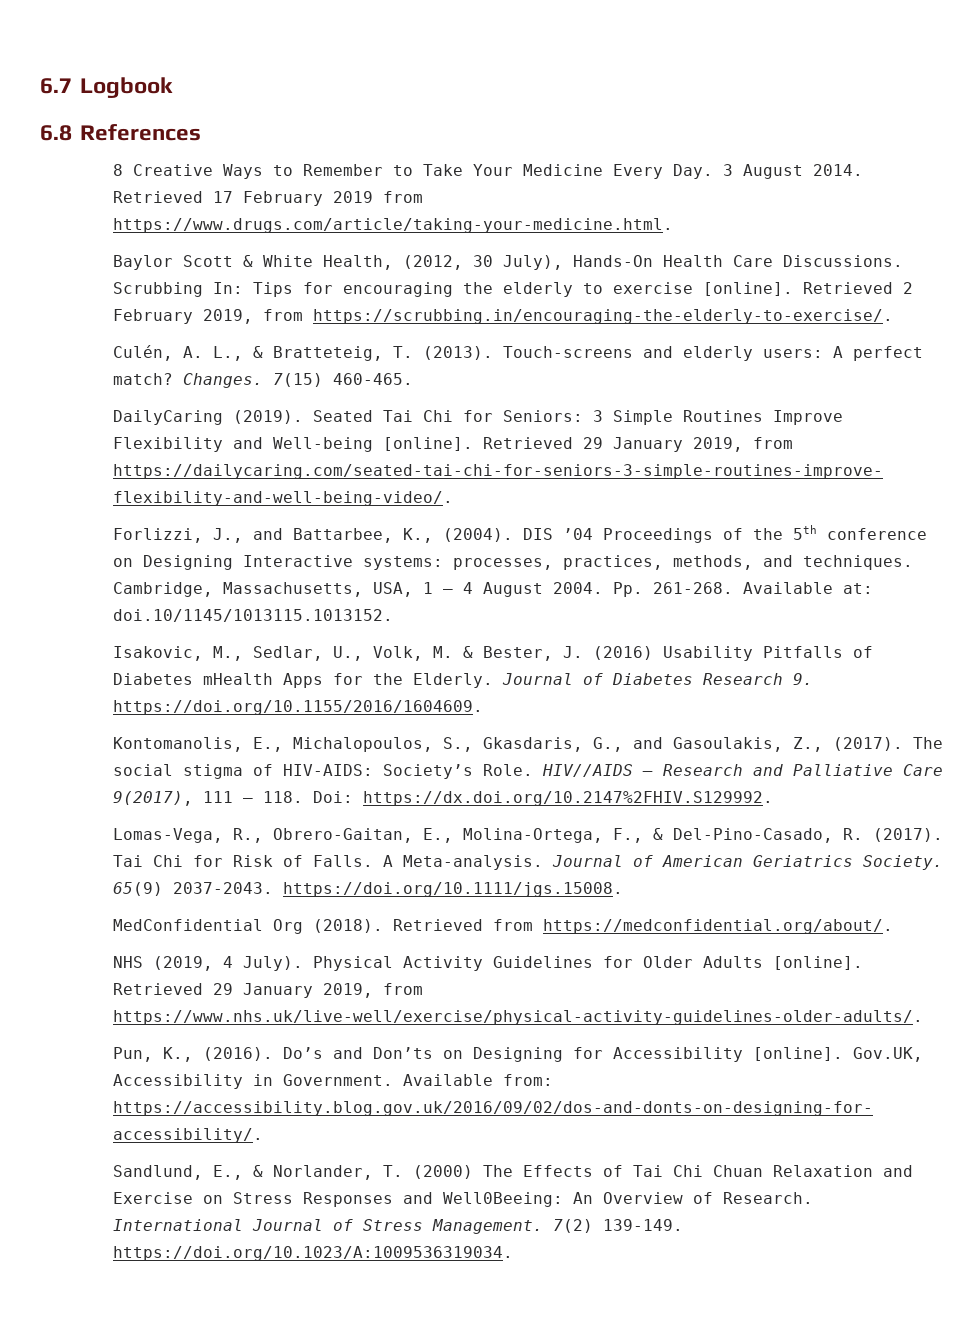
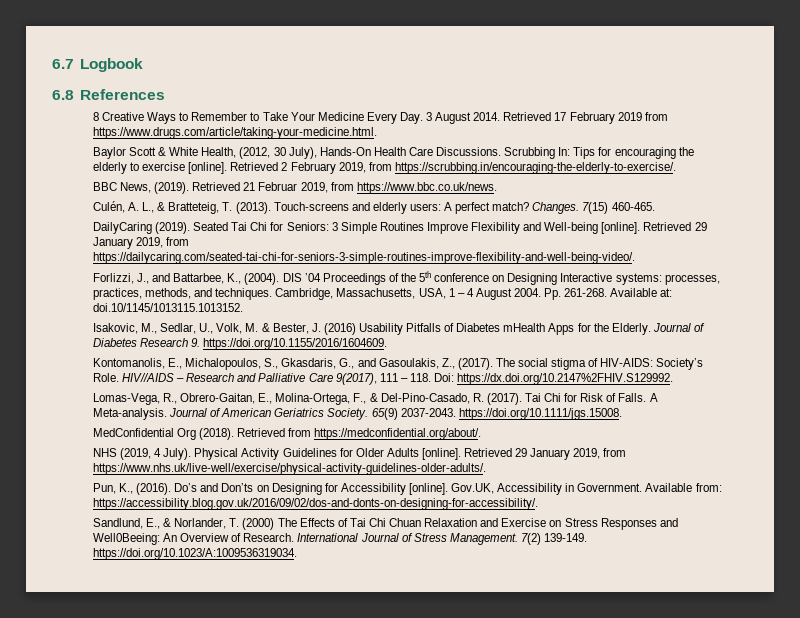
+ BBC News, (2019). Retrieved 21 Februar 2019, from https://www.bbc.co.uk/news.

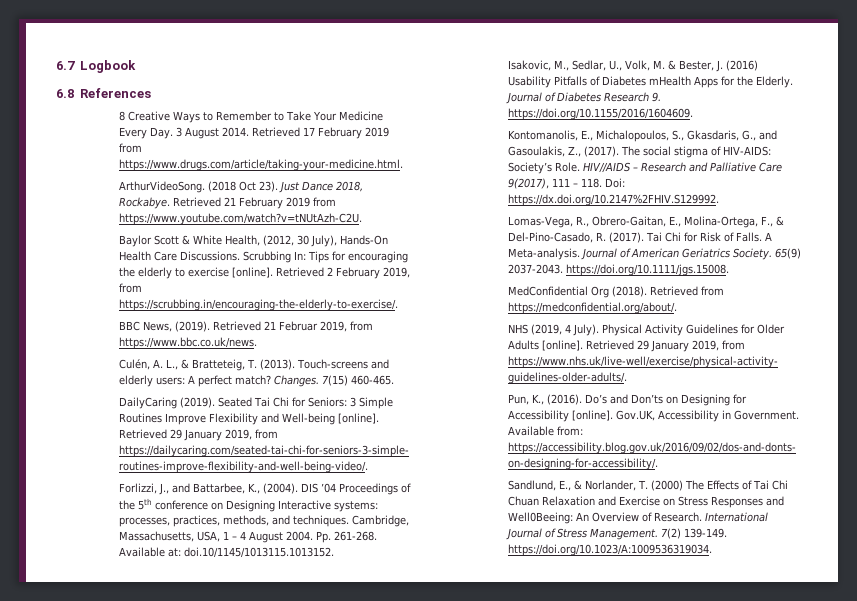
+ ArthurVideoSong. (2018 Oct 23). Just Dance 2018, Rockabye. Retrieved 21 February 2019 from https://www.youtube.com/watch?v=tNUtAzh-C2U.

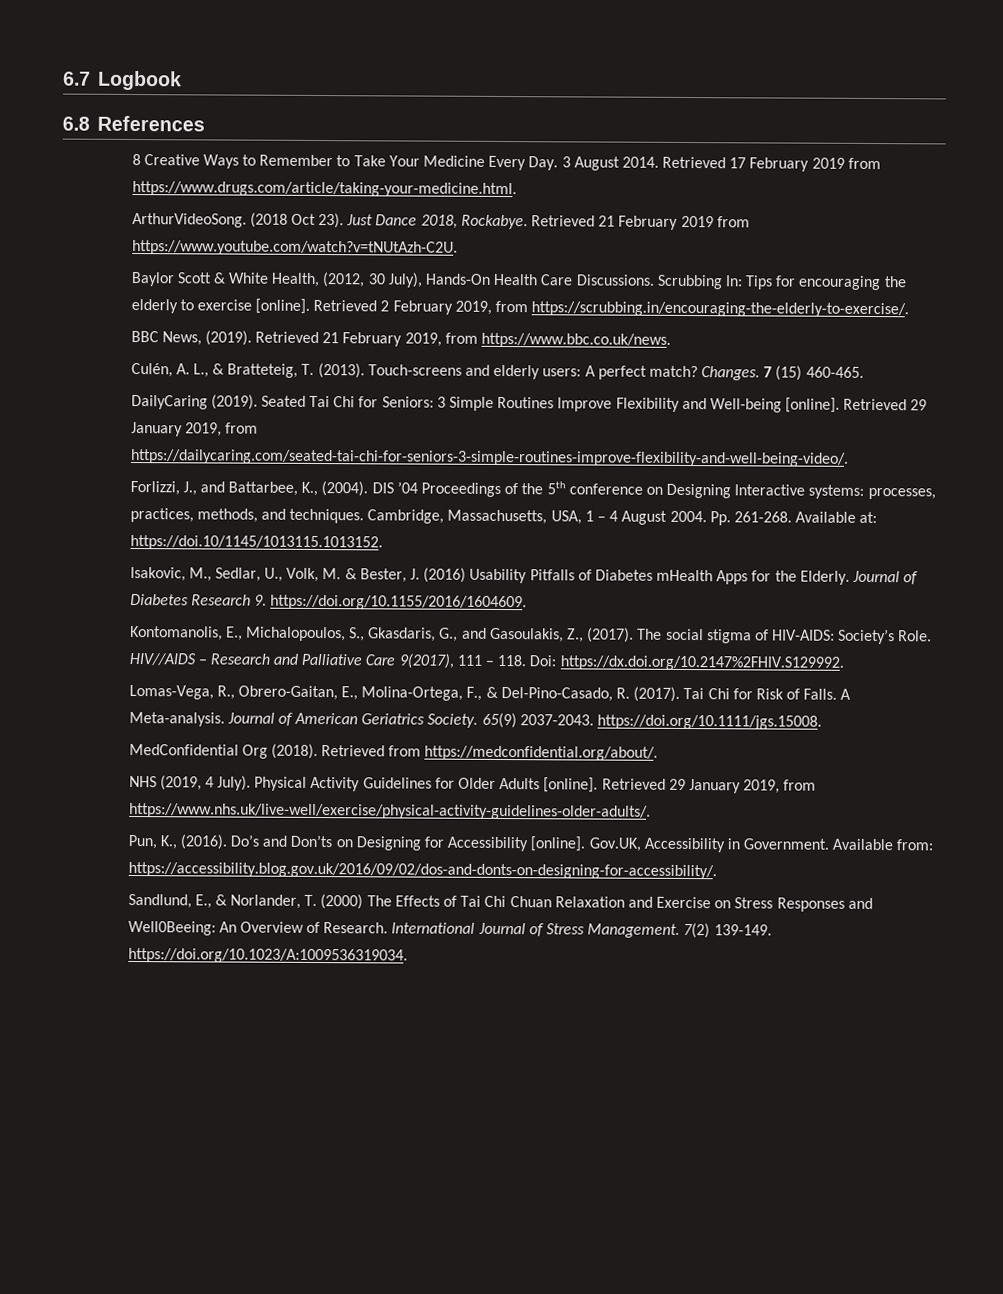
- Retrieved 21 Februar 2019, from https://www.bbc.co.uk/news.
+ Retrieved 21 February 2019, from https://www.bbc.co.uk/news.
- 7(15) 460-465.
+ 7 (15) 460-465.
- Available at: doi.10/1145/1013115.1013152.
+ Available at: https://doi.10/1145/1013115.1013152.

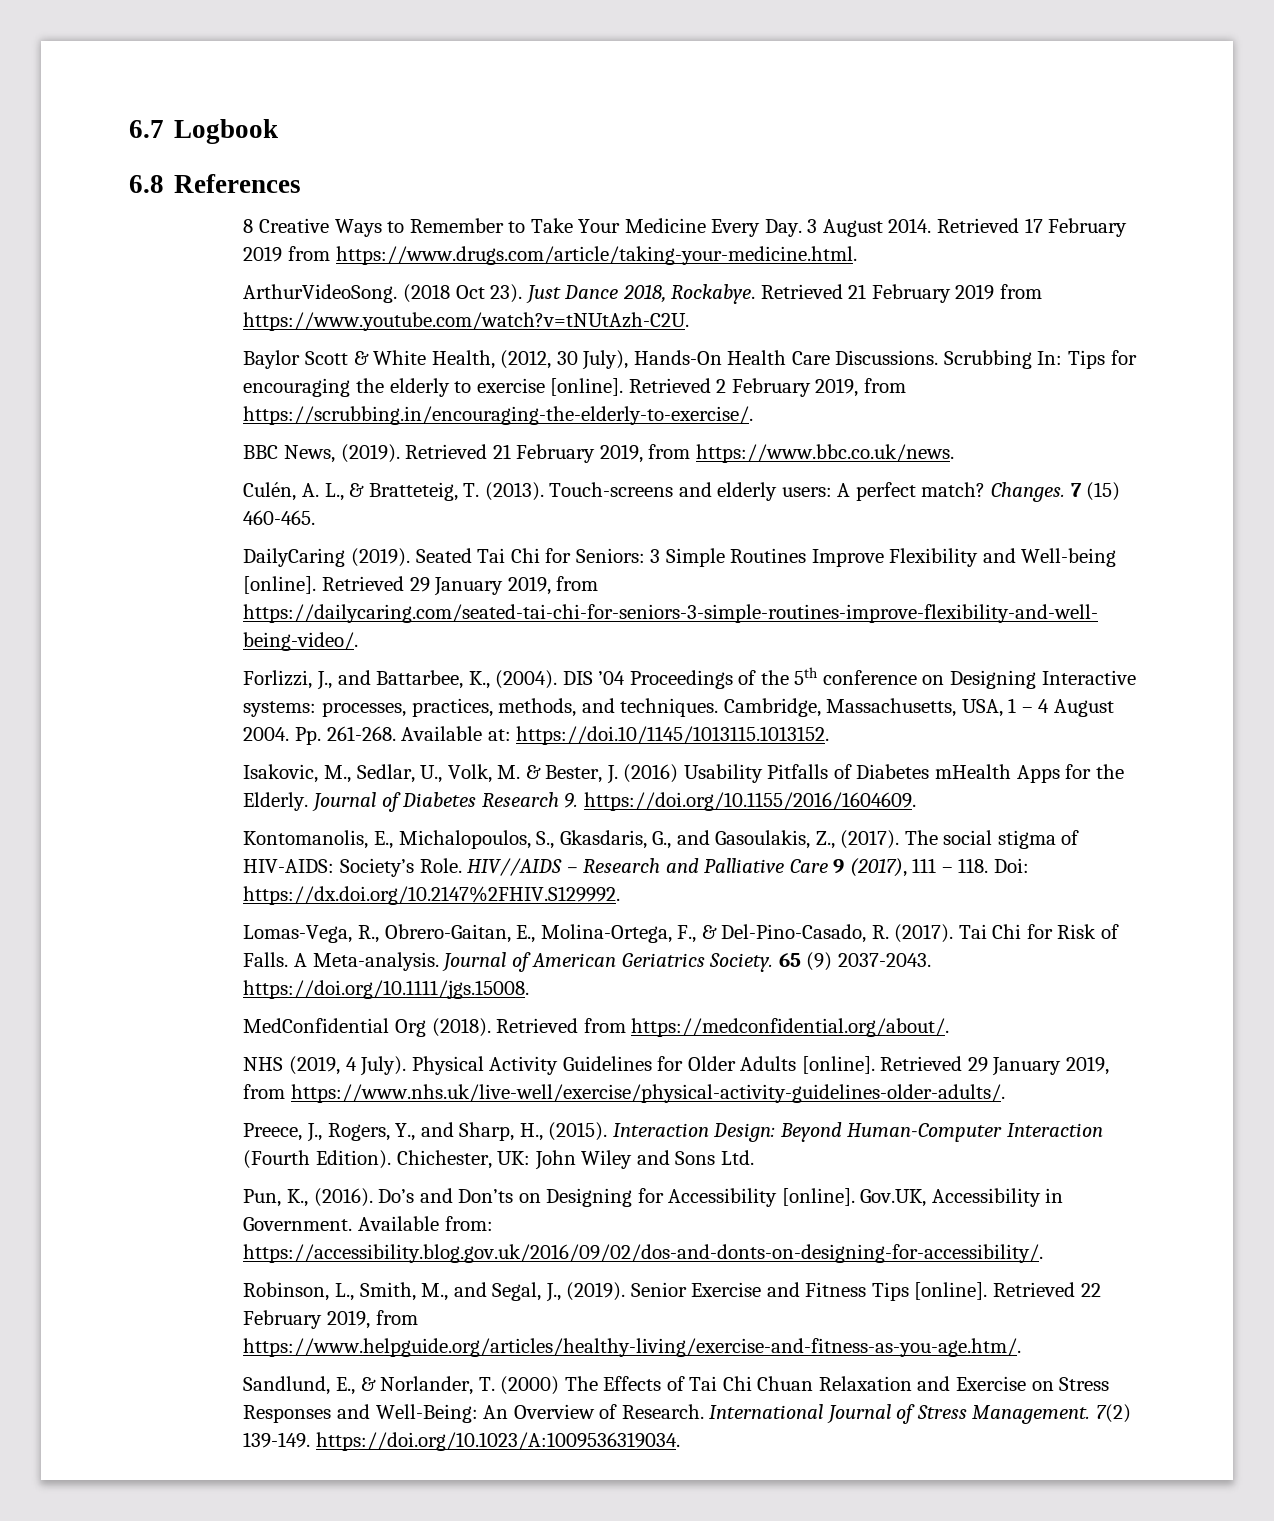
- HIV//AIDS – Research and Palliative Care 9(2017), 111 – 118. Doi: https://dx.doi.org/10.2147%2FHIV.S129992.
+ HIV//AIDS – Research and Palliative Care 9 (2017), 111 – 118. Doi: https://dx.doi.org/10.2147%2FHIV.S129992.
- 65(9) 2037-2043. https://doi.org/10.1111/jgs.15008.
+ 65 (9) 2037-2043. https://doi.org/10.1111/jgs.15008.
+ Preece, J., Rogers, Y., and Sharp, H., (2015). Interaction Design: Beyond Human-Computer Interaction (Fourth Edition). Chichester, UK: John Wiley and Sons Ltd.
+ Robinson, L., Smith, M., and Segal, J., (2019). Senior Exercise and Fitness Tips [online]. Retrieved 22 February 2019, from https://www.helpguide.org/articles/healthy-living/exercise-and-fitness-as-you-age.htm/.
- Sandlund, E., & Norlander, T. (2000) The Effects of Tai Chi Chuan Relaxation and Exercise on Stress Responses and Well0Beeing: An Overview of Research.
+ Sandlund, E., & Norlander, T. (2000) The Effects of Tai Chi Chuan Relaxation and Exercise on Stress Responses and Well-Being: An Overview of Research.

